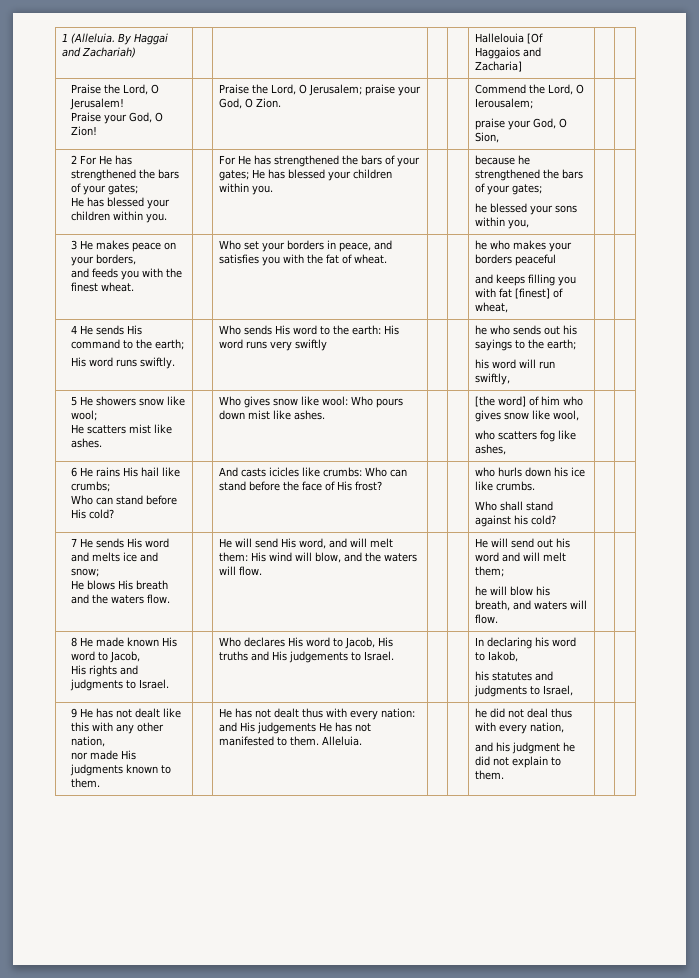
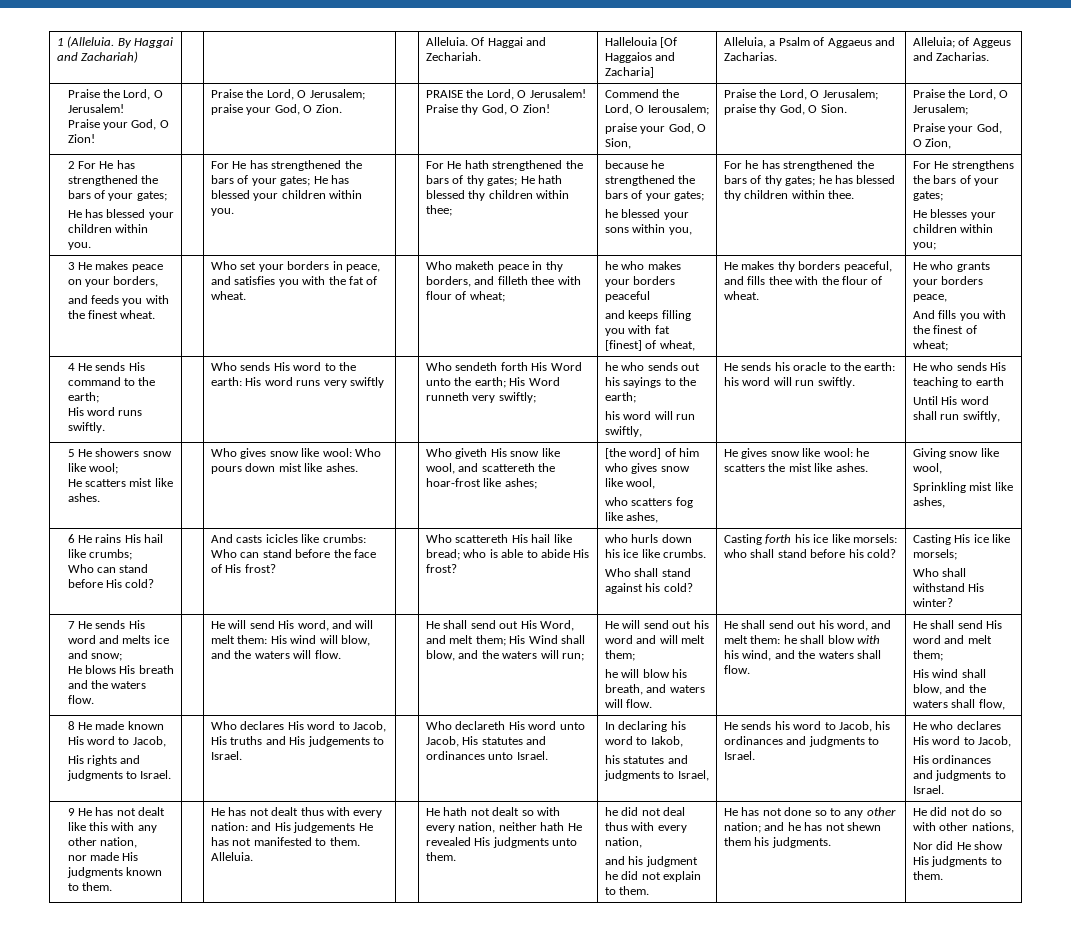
- 1 (Alleluia. By Haggai and Zachariah) | | | | | Hallelouia [Of Haggaios and Zacharia] | |
+ 1 (Alleluia. By Haggai and Zachariah) | | | | Alleluia. Of Haggai and Zechariah. | Hallelouia [Of Haggaios and Zacharia] | Alleluia, a Psalm of Aggaeus and Zacharias. | Alleluia; of Aggeus and Zacharias.
+ PRAISE the Lord, O Jerusalem! Praise thy God, O Zion!
+ Praise the Lord, O Jerusalem; praise thy God, O Sion. | Praise the Lord, O Jerusalem;
+ Praise your God, O Zion,
+ For He hath strengthened the bars of thy gates; He hath blessed thy children within thee;
+ For he has strengthened the bars of thy gates; he has blessed thy children within thee. | For He strengthens the bars of your gates;
+ He blesses your children within you;
+ Who maketh peace in thy borders, and filleth thee with flour of wheat;
+ He makes thy borders peaceful, and fills thee with the flour of wheat. | He who grants your borders peace,
+ And fills you with the finest of wheat;
+ Who sendeth forth His Word unto the earth; His Word runneth very swiftly;
+ He sends his oracle to the earth: his word will run swiftly. | He who sends His teaching to earth
+ Until His word shall run swiftly,
+ Who giveth His snow like wool, and scattereth the hoar-frost like ashes;
+ He gives snow like wool: he scatters the mist like ashes. | Giving snow like wool,
+ Sprinkling mist like ashes,
+ Who scattereth His hail like bread; who is able to abide His frost?
+ Casting forth his ice like morsels: who shall stand before his cold? | Casting His ice like morsels;
+ Who shall withstand His winter?
+ He shall send out His Word, and melt them; His Wind shall blow, and the waters will run;
+ He shall send out his word, and melt them: he shall blow with his wind, and the waters shall flow. | He shall send His word and melt them;
+ His wind shall blow, and the waters shall flow,
+ Who declareth His word unto Jacob, His statutes and ordinances unto Israel.
+ He sends his word to Jacob, his ordinances and judgments to Israel. | He who declares His word to Jacob,
+ His ordinances and judgments to Israel.
+ He hath not dealt so with every nation, neither hath He revealed His judgments unto them.
+ He has not done so to any other nation; and he has not shewn them his judgments. | He did not do so with other nations,
+ Nor did He show His judgments to them.

